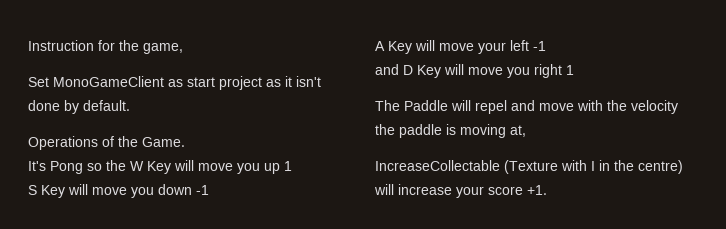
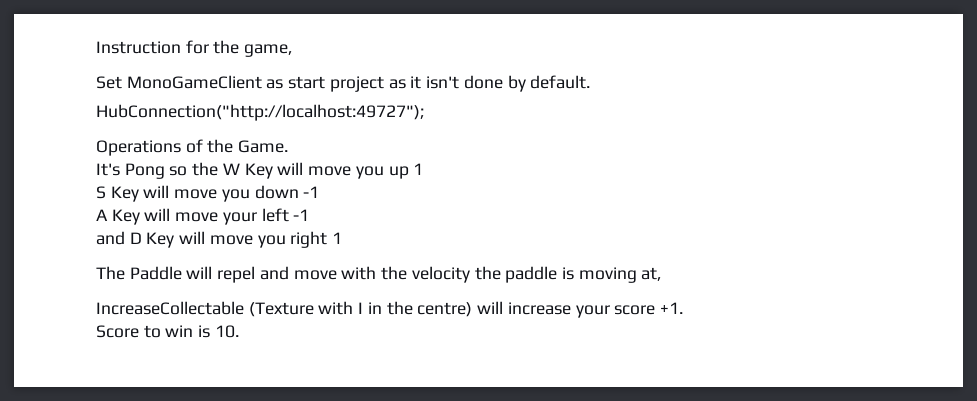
+ HubConnection("http://localhost:49727");
+ Score to win is 10.

